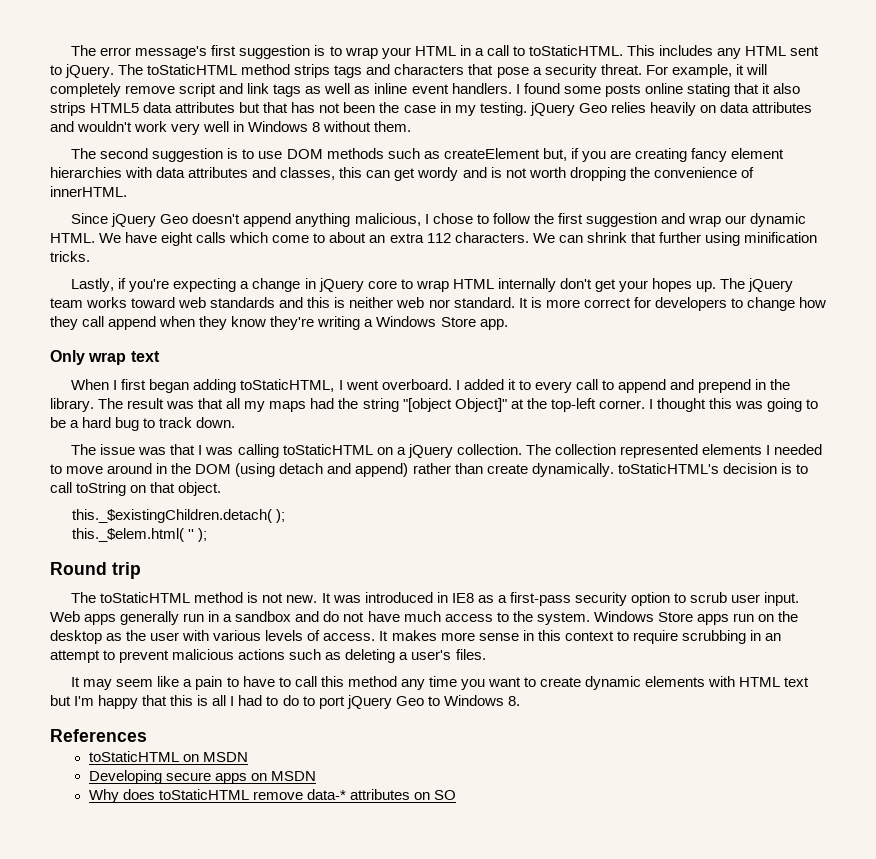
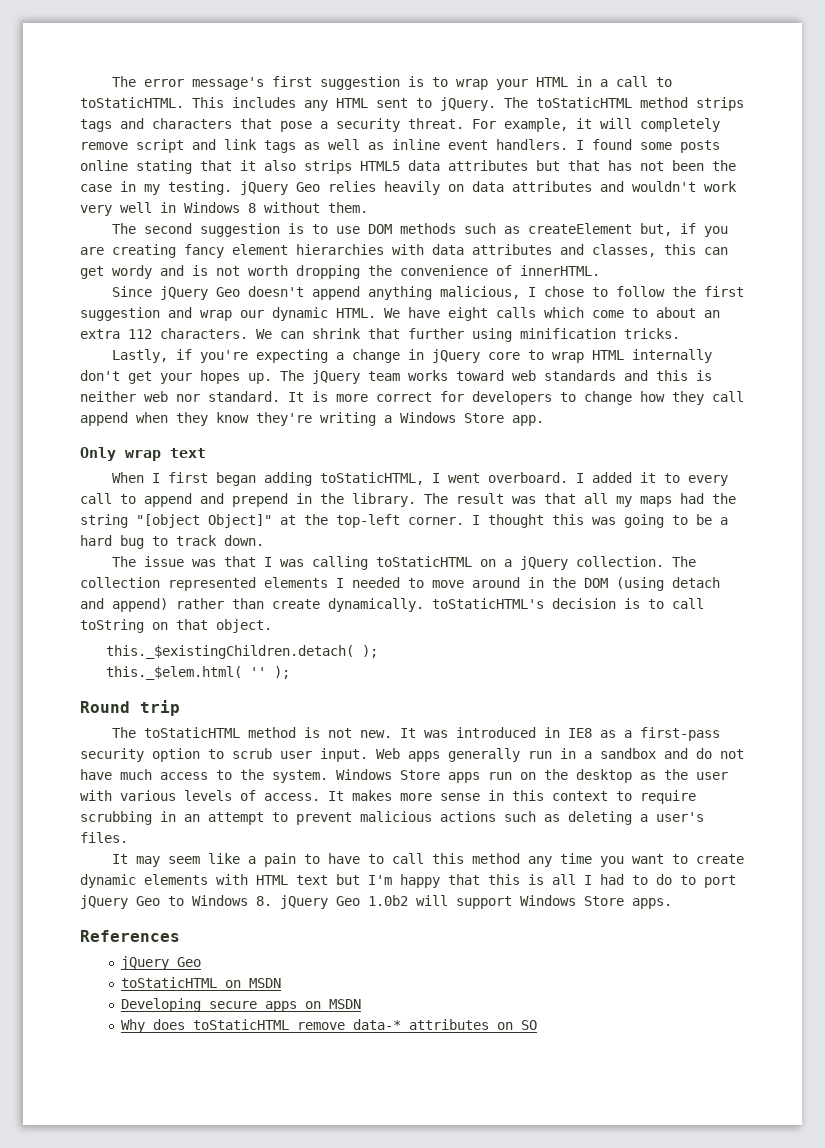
- It may seem like a pain to have to call this method any time you want to create dynamic elements with HTML text but I'm happy that this is all I had to do to port jQuery Geo to Windows 8.
+ It may seem like a pain to have to call this method any time you want to create dynamic elements with HTML text but I'm happy that this is all I had to do to port jQuery Geo to Windows 8. jQuery Geo 1.0b2 will support Windows Store apps.
  References
+ jQuery Geo

